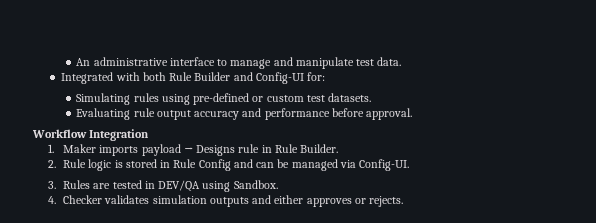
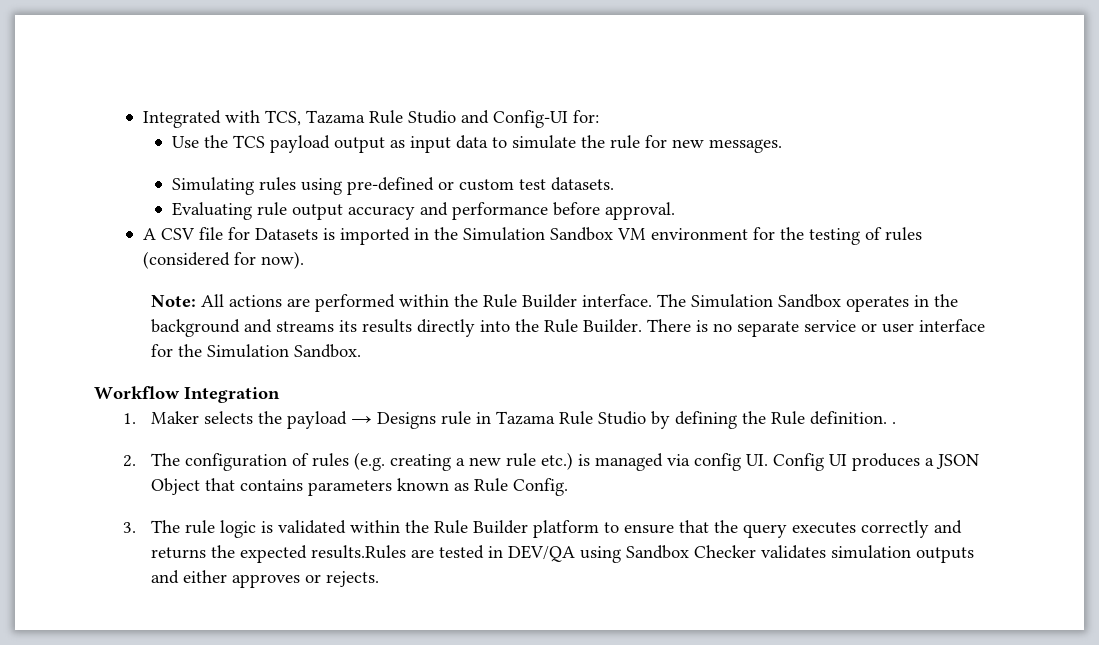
- An administrative interface to manage and manipulate test data.
- Integrated with both Rule Builder and Config-UI for:
+ Integrated with TCS, Tazama Rule Studio and Config-UI for:
+ Use the TCS payload output as input data to simulate the rule for new messages.
+ A CSV file for Datasets is imported in the Simulation Sandbox VM environment for the testing of rules (considered for now).
+ Note: All actions are performed within the Rule Builder interface. The Simulation Sandbox operates in the background and streams its results directly into the Rule Builder. There is no separate service or user interface for the Simulation Sandbox.
- 1. Maker imports payload → Designs rule in Rule Builder.
- 2. Rule logic is stored in Rule Config and can be managed via Config-UI.
- 3. Rules are tested in DEV/QA using Sandbox.
- 4. Checker validates simulation outputs and either approves or rejects.
+ 1. Maker selects the payload → Designs rule in Tazama Rule Studio by defining the Rule definition. .
+ 2. The configuration of rules (e.g. creating a new rule etc.) is managed via config UI. Config UI produces a JSON Object that contains parameters known as Rule Config.
+ 3. The rule logic is validated within the Rule Builder platform to ensure that the query executes correctly and returns the expected results.Rules are tested in DEV/QA using Sandbox Checker validates simulation outputs and either approves or rejects.

